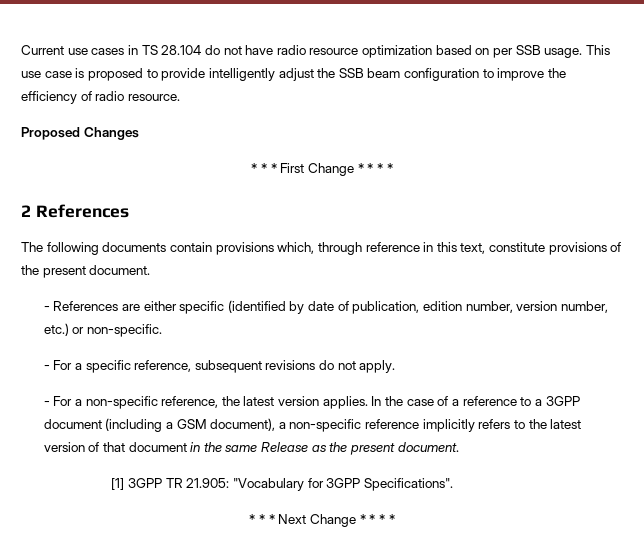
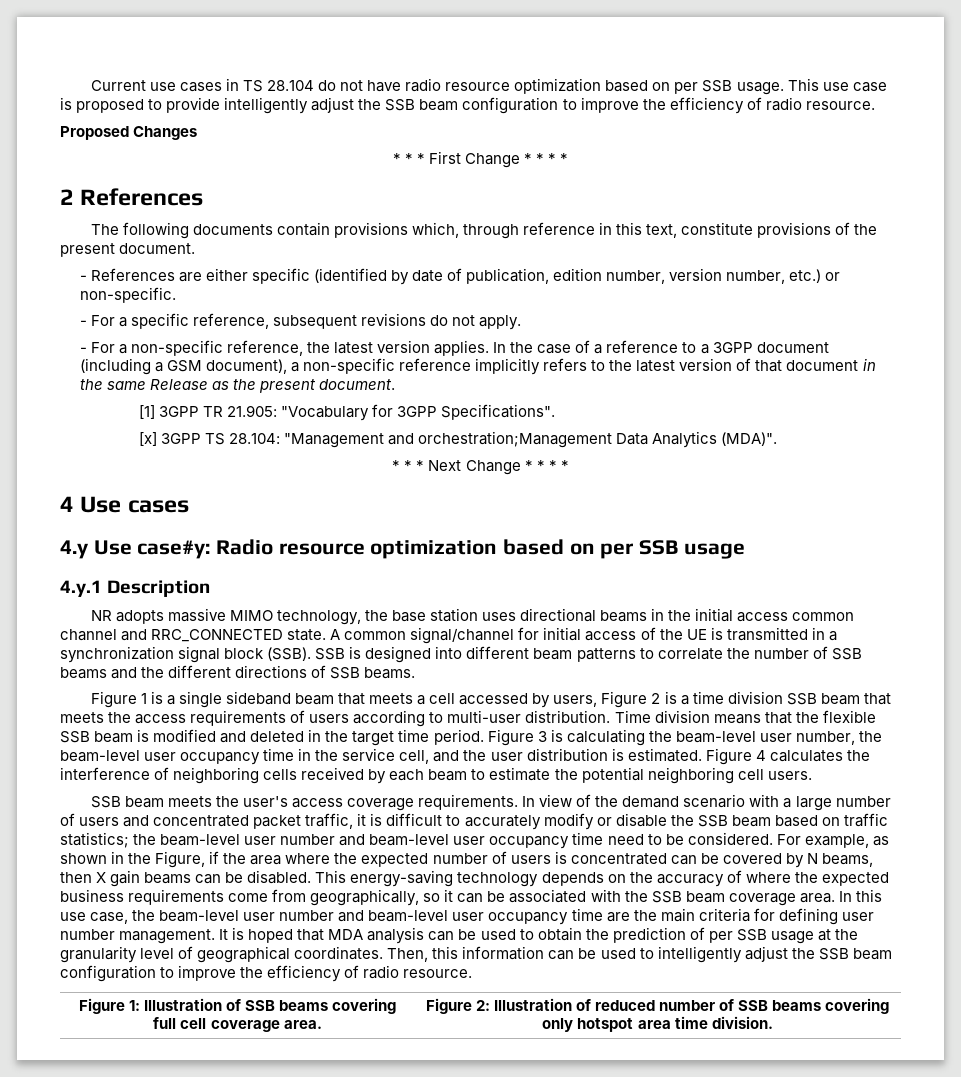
+ [x] 3GPP TS 28.104: "Management and orchestration;Management Data Analytics (MDA)".
+ 4 Use cases
+ 4.y Use case#y: Radio resource optimization based on per SSB usage
+ 4.y.1 Description
+ NR adopts massive MIMO technology, the base station uses directional beams in the initial access common channel and RRC_CONNECTED state. A common signal/channel for initial access of the UE is transmitted in a synchronization signal block (SSB). SSB is designed into different beam patterns to correlate the number of SSB beams and the different directions of SSB beams.
+ Figure 1 is a single sideband beam that meets a cell accessed by users, Figure 2 is a time division SSB beam that meets the access requirements of users according to multi-user distribution. Time division means that the flexible SSB beam is modified and deleted in the target time period. Figure 3 is calculating the beam-level user number, the beam-level user occupancy time in the service cell, and the user distribution is estimated. Figure 4 calculates the interference of neighboring cells received by each beam to estimate the potential neighboring cell users.
+ SSB beam meets the user's access coverage requirements. In view of the demand scenario with a large number of users and concentrated packet traffic, it is difficult to accurately modify or disable the SSB beam based on traffic statistics; the beam-level user number and beam-level user occupancy time need to be considered. For example, as shown in the Figure, if the area where the expected number of users is concentrated can be covered by N beams, then X gain beams can be disabled. This energy-saving technology depends on the accuracy of where the expected business requirements come from geographically, so it can be associated with the SSB beam coverage area. In this use case, the beam-level user number and beam-level user occupancy time are the main criteria for defining user number management. It is hoped that MDA analysis can be used to obtain the prediction of per SSB usage at the granularity level of geographical coordinates. Then, this information can be used to intelligently adjust the SSB beam configuration to improve the efficiency of radio resource.
+ Figure 1: Illustration of SSB beams covering full cell coverage area. | Figure 2: Illustration of reduced number of SSB beams covering only hotspot area time division.

